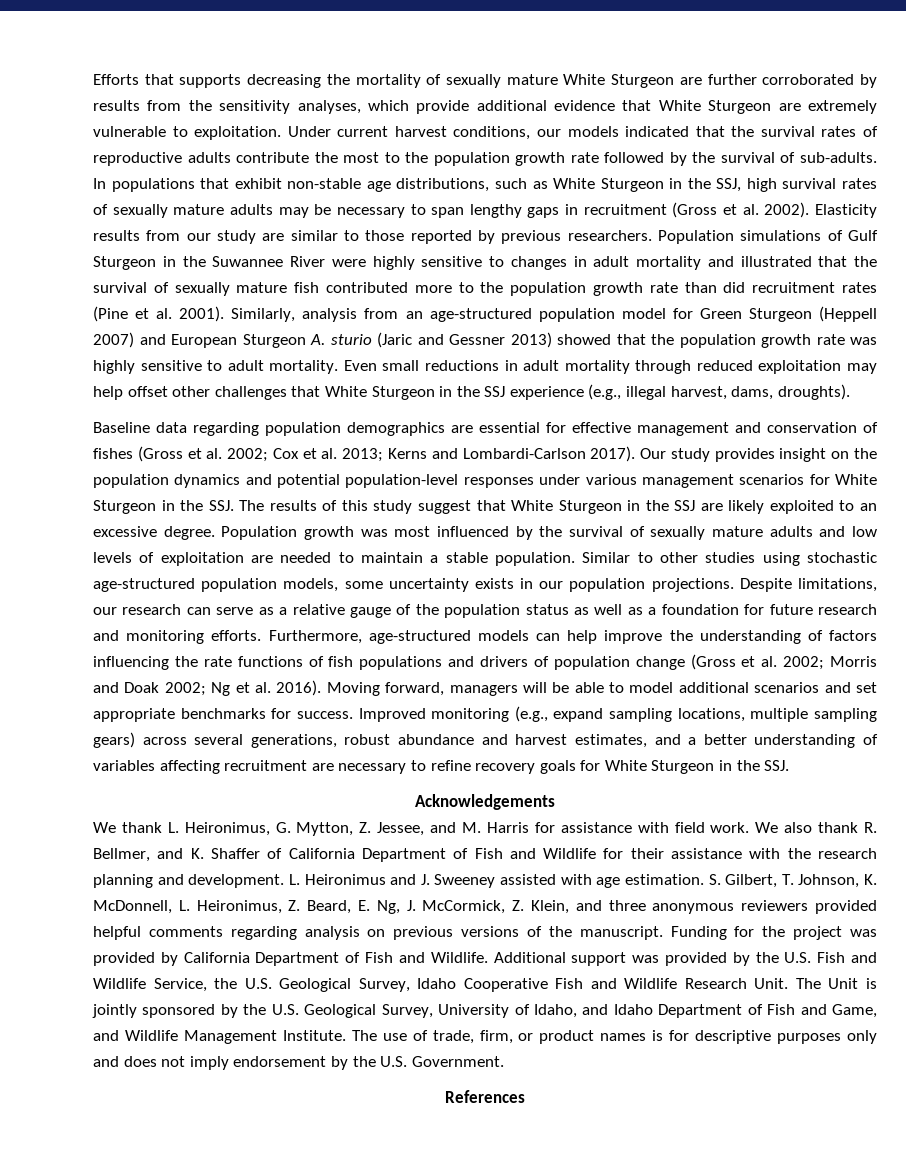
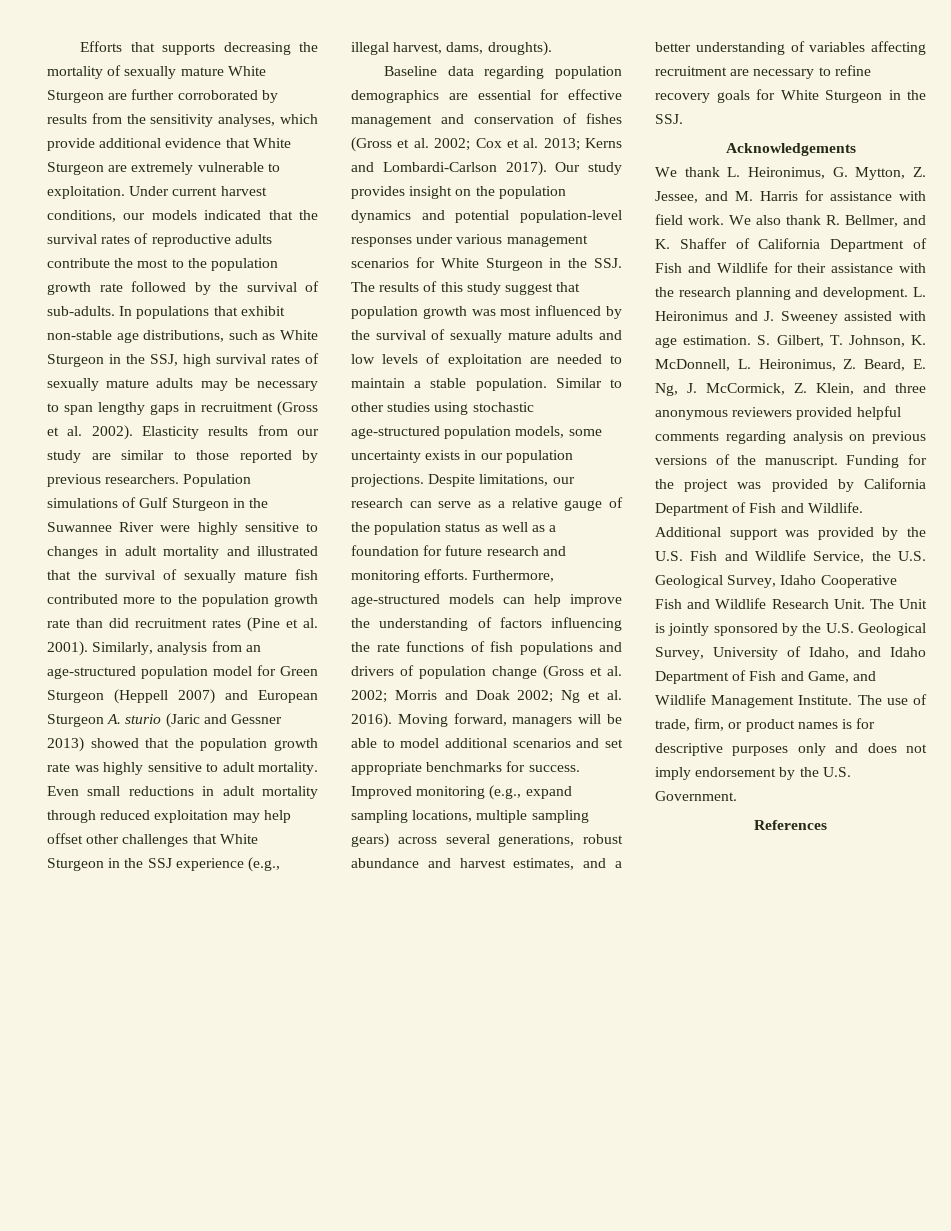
- Our study provides insight on the population dynamics and potential population-level responses under various management scenarios for White Sturgeon in the SSJ. The results of this study suggest that White Sturgeon in the SSJ are likely exploited to an excessive degree. Population growth was most influenced by the survival of sexually mature adults and low levels of exploitation are needed to maintain a stable population.
+ Our study provides insight on the population dynamics and potential population-level responses under various management scenarios for White Sturgeon in the SSJ. The results of this study suggest that population growth was most influenced by the survival of sexually mature adults and low levels of exploitation are needed to maintain a stable population.

